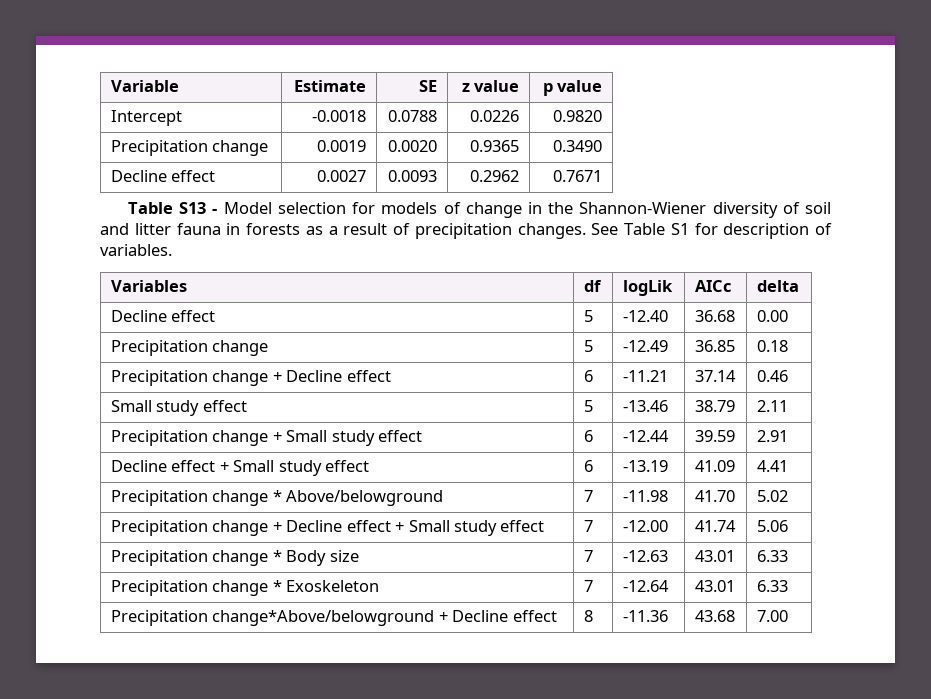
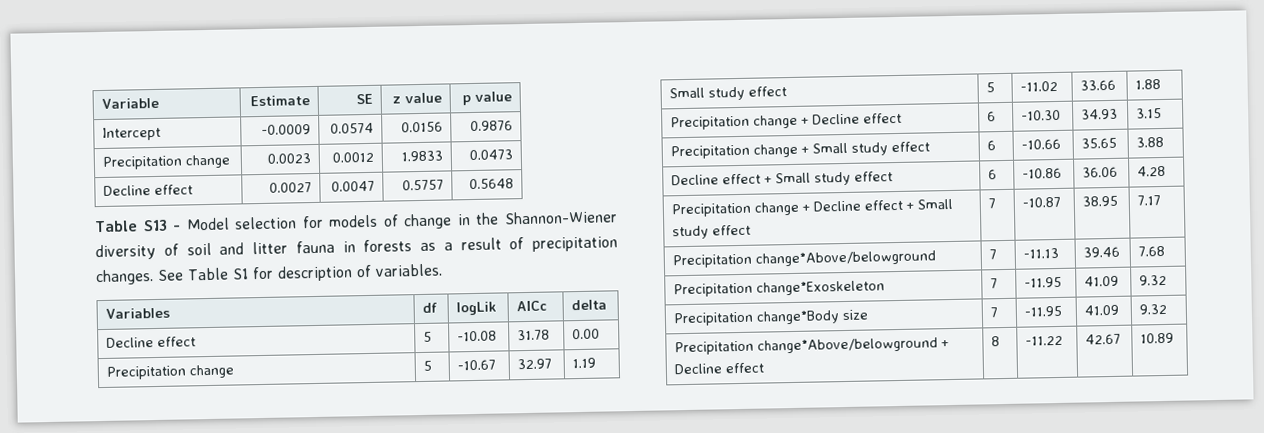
- Intercept | -0.0018 | 0.0788 | 0.0226 | 0.9820
- Precipitation change | 0.0019 | 0.0020 | 0.9365 | 0.3490
+ Intercept | -0.0009 | 0.0574 | 0.0156 | 0.9876
+ Precipitation change | 0.0023 | 0.0012 | 1.9833 | 0.0473
- Decline effect | 0.0027 | 0.0093 | 0.2962 | 0.7671
+ Decline effect | 0.0027 | 0.0047 | 0.5757 | 0.5648
- Decline effect | 5 | -12.40 | 36.68 | 0.00
+ Decline effect | 5 | -10.08 | 31.78 | 0.00
- Precipitation change | 5 | -12.49 | 36.85 | 0.18
+ Precipitation change | 5 | -10.67 | 32.97 | 1.19
+ Small study effect | 5 | -11.02 | 33.66 | 1.88
- Precipitation change + Decline effect | 6 | -11.21 | 37.14 | 0.46
- Small study effect | 5 | -13.46 | 38.79 | 2.11
+ Precipitation change + Decline effect | 6 | -10.30 | 34.93 | 3.15
- Precipitation change + Small study effect | 6 | -12.44 | 39.59 | 2.91
+ Precipitation change + Small study effect | 6 | -10.66 | 35.65 | 3.88
- Decline effect + Small study effect | 6 | -13.19 | 41.09 | 4.41
- Precipitation change * Above/belowground | 7 | -11.98 | 41.70 | 5.02
+ Decline effect + Small study effect | 6 | -10.86 | 36.06 | 4.28
- Precipitation change + Decline effect + Small study effect | 7 | -12.00 | 41.74 | 5.06
- Precipitation change * Body size | 7 | -12.63 | 43.01 | 6.33
- Precipitation change * Exoskeleton | 7 | -12.64 | 43.01 | 6.33
+ Precipitation change + Decline effect + Small study effect | 7 | -10.87 | 38.95 | 7.17
+ Precipitation change*Above/belowground | 7 | -11.13 | 39.46 | 7.68
+ Precipitation change*Exoskeleton | 7 | -11.95 | 41.09 | 9.32
+ Precipitation change*Body size | 7 | -11.95 | 41.09 | 9.32
- Precipitation change*Above/belowground + Decline effect | 8 | -11.36 | 43.68 | 7.00
+ Precipitation change*Above/belowground + Decline effect | 8 | -11.22 | 42.67 | 10.89

